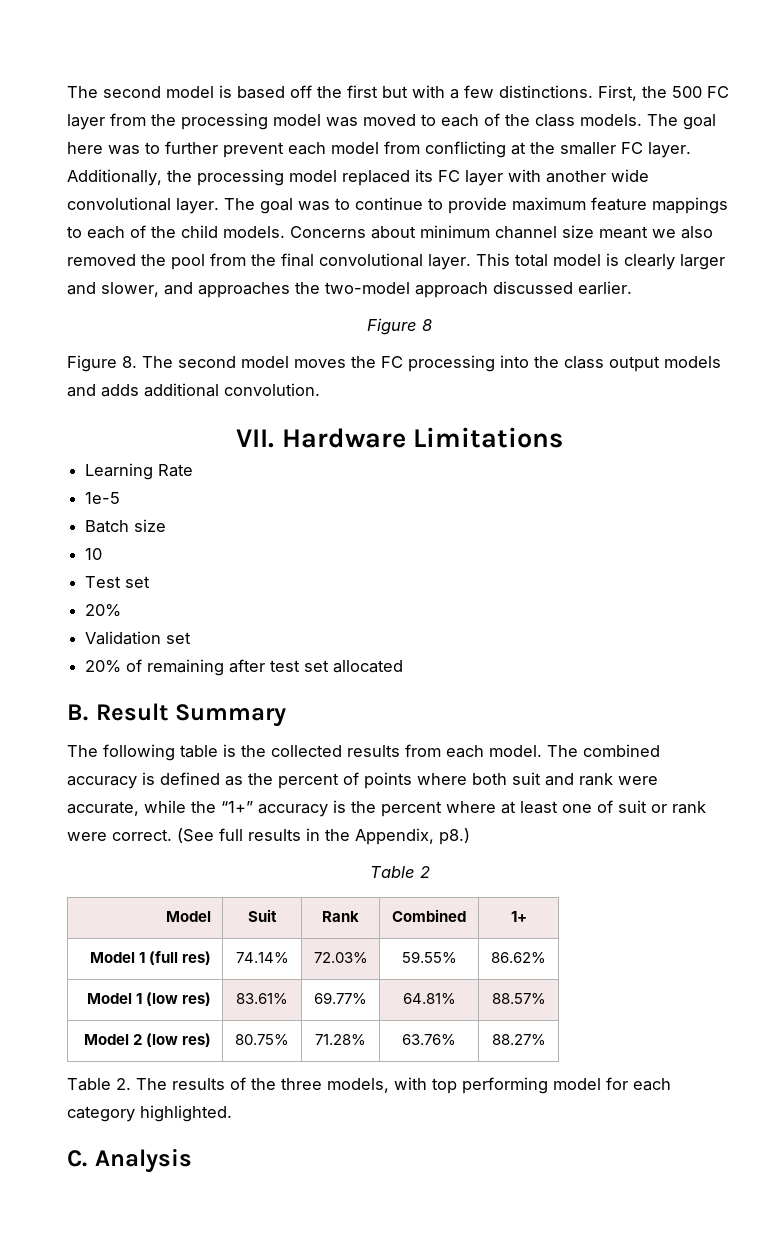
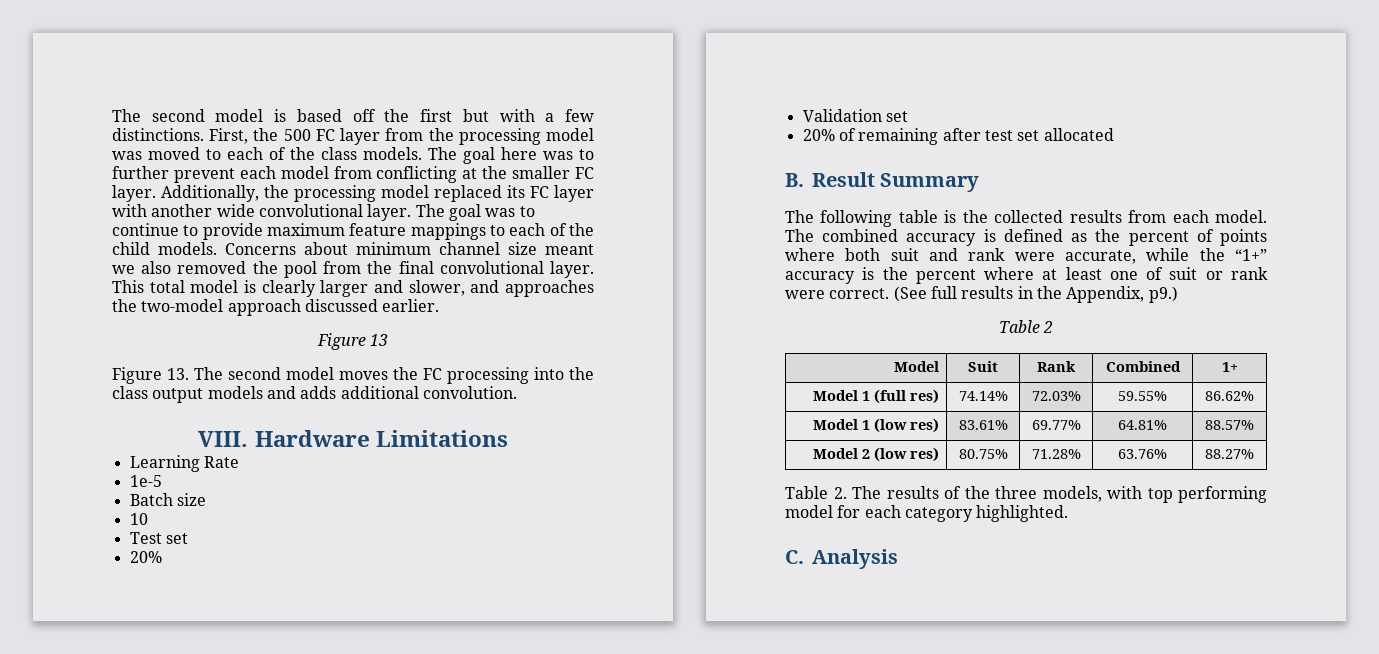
- Figure 8
- Figure 8. The second model moves the FC processing into the class output models and adds additional convolution.
+ Figure 13
+ Figure 13. The second model moves the FC processing into the class output models and adds additional convolution.
- VII. Hardware Limitations
+ VIII. Hardware Limitations
- (See full results in the Appendix, p8.)
+ (See full results in the Appendix, p9.)

